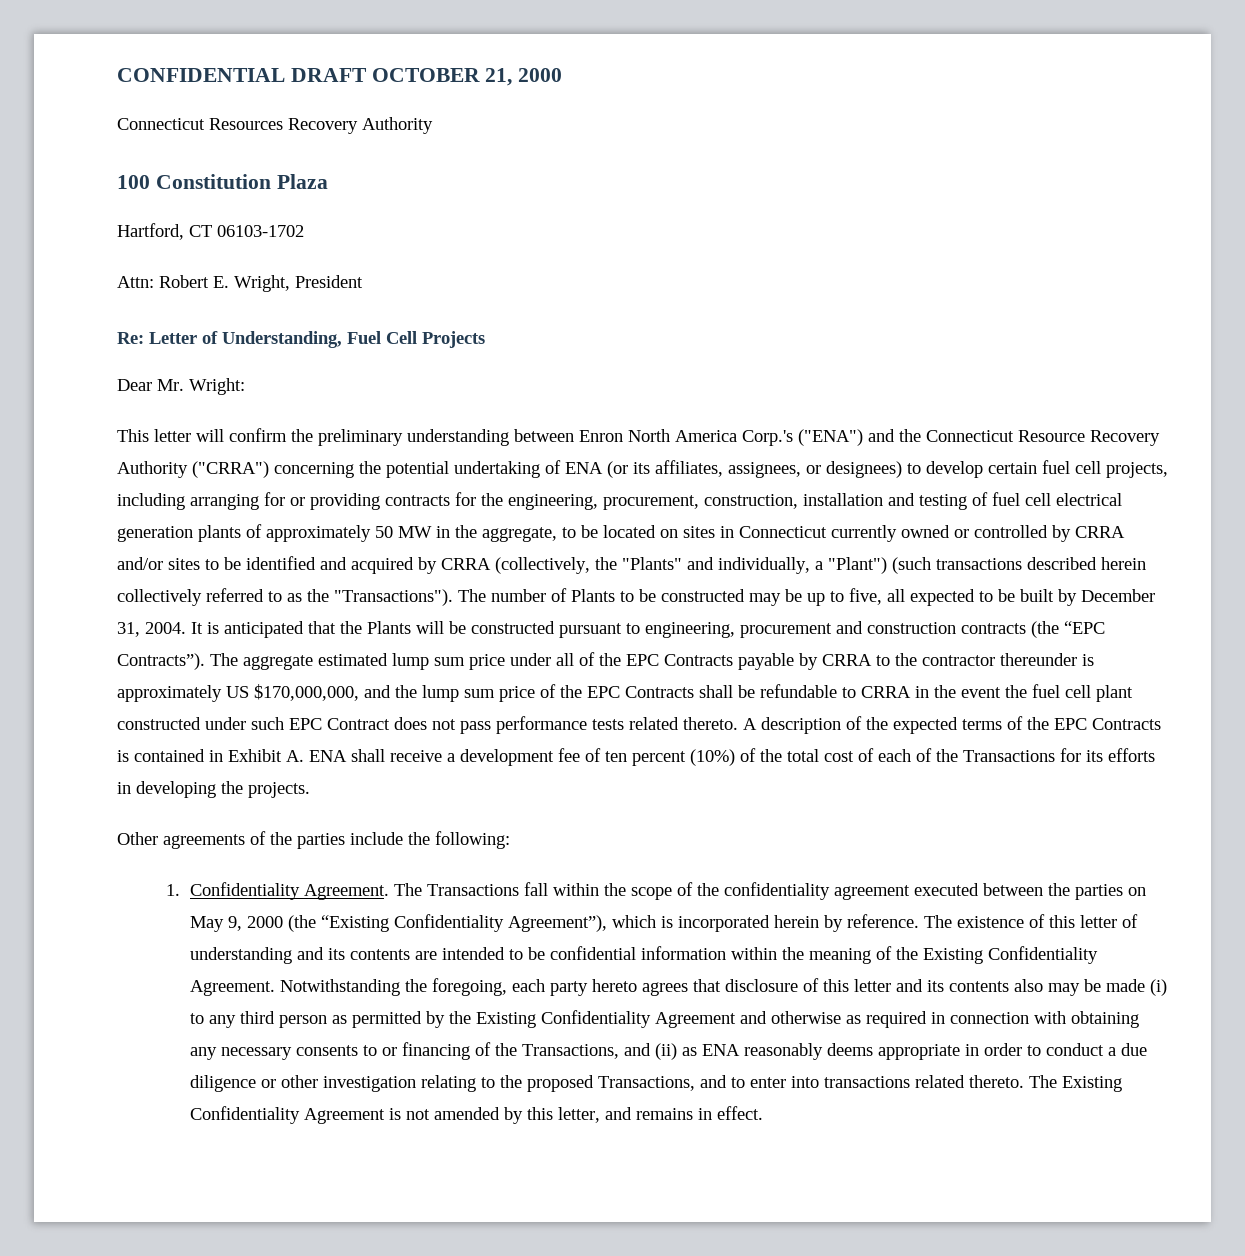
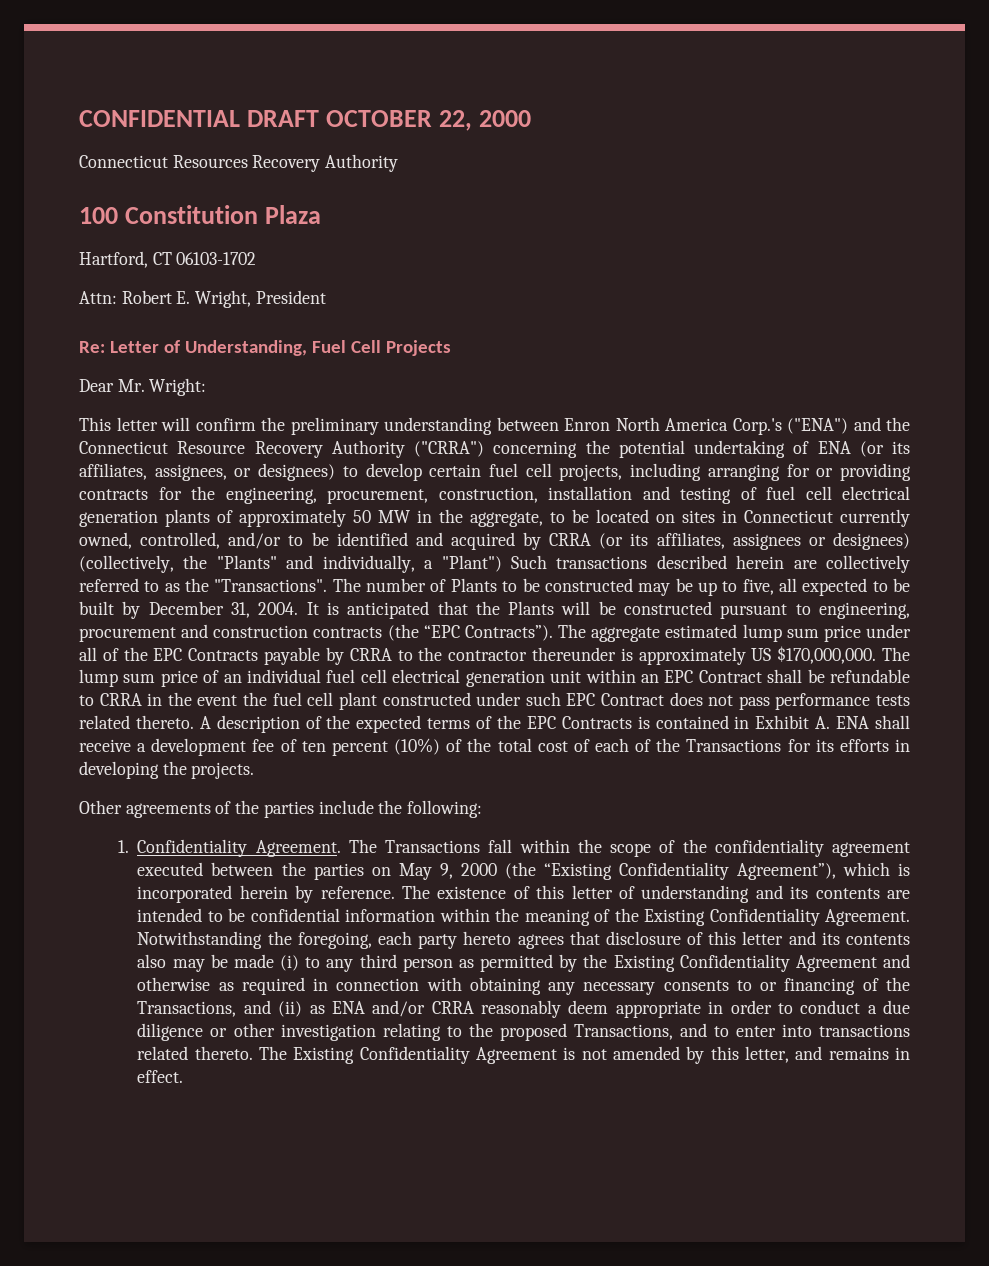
- CONFIDENTIAL DRAFT OCTOBER 21, 2000
+ CONFIDENTIAL DRAFT OCTOBER 22, 2000
- This letter will confirm the preliminary understanding between Enron North America Corp.'s ("ENA") and the Connecticut Resource Recovery Authority ("CRRA") concerning the potential undertaking of ENA (or its affiliates, assignees, or designees) to develop certain fuel cell projects, including arranging for or providing contracts for the engineering, procurement, construction, installation and testing of fuel cell electrical generation plants of approximately 50 MW in the aggregate, to be located on sites in Connecticut currently owned or controlled by CRRA and/or sites to be identified and acquired by CRRA (collectively, the "Plants" and individually, a "Plant") (such transactions described herein collectively referred to as the "Transactions").
+ This letter will confirm the preliminary understanding between Enron North America Corp.'s ("ENA") and the Connecticut Resource Recovery Authority ("CRRA") concerning the potential undertaking of ENA (or its affiliates, assignees, or designees) to develop certain fuel cell projects, including arranging for or providing contracts for the engineering, procurement, construction, installation and testing of fuel cell electrical generation plants of approximately 50 MW in the aggregate, to be located on sites in Connecticut currently owned, controlled, and/or to be identified and acquired by CRRA (or its affiliates, assignees or designees) (collectively, the "Plants" and individually, a "Plant") Such transactions described herein are collectively referred to as the "Transactions".
- The aggregate estimated lump sum price under all of the EPC Contracts payable by CRRA to the contractor thereunder is approximately US $170,000,000, and the lump sum price of the EPC Contracts shall be refundable to CRRA in the event the fuel cell plant constructed under such EPC Contract does not pass performance tests related thereto.
+ The aggregate estimated lump sum price under all of the EPC Contracts payable by CRRA to the contractor thereunder is approximately US $170,000,000. The lump sum price of an individual fuel cell electrical generation unit within an EPC Contract shall be refundable to CRRA in the event the fuel cell plant constructed under such EPC Contract does not pass performance tests related thereto.
- Notwithstanding the foregoing, each party hereto agrees that disclosure of this letter and its contents also may be made (i) to any third person as permitted by the Existing Confidentiality Agreement and otherwise as required in connection with obtaining any necessary consents to or financing of the Transactions, and (ii) as ENA reasonably deems appropriate in order to conduct a due diligence or other investigation relating to the proposed Transactions, and to enter into transactions related thereto.
+ Notwithstanding the foregoing, each party hereto agrees that disclosure of this letter and its contents also may be made (i) to any third person as permitted by the Existing Confidentiality Agreement and otherwise as required in connection with obtaining any necessary consents to or financing of the Transactions, and (ii) as ENA and/or CRRA reasonably deem appropriate in order to conduct a due diligence or other investigation relating to the proposed Transactions, and to enter into transactions related thereto.

